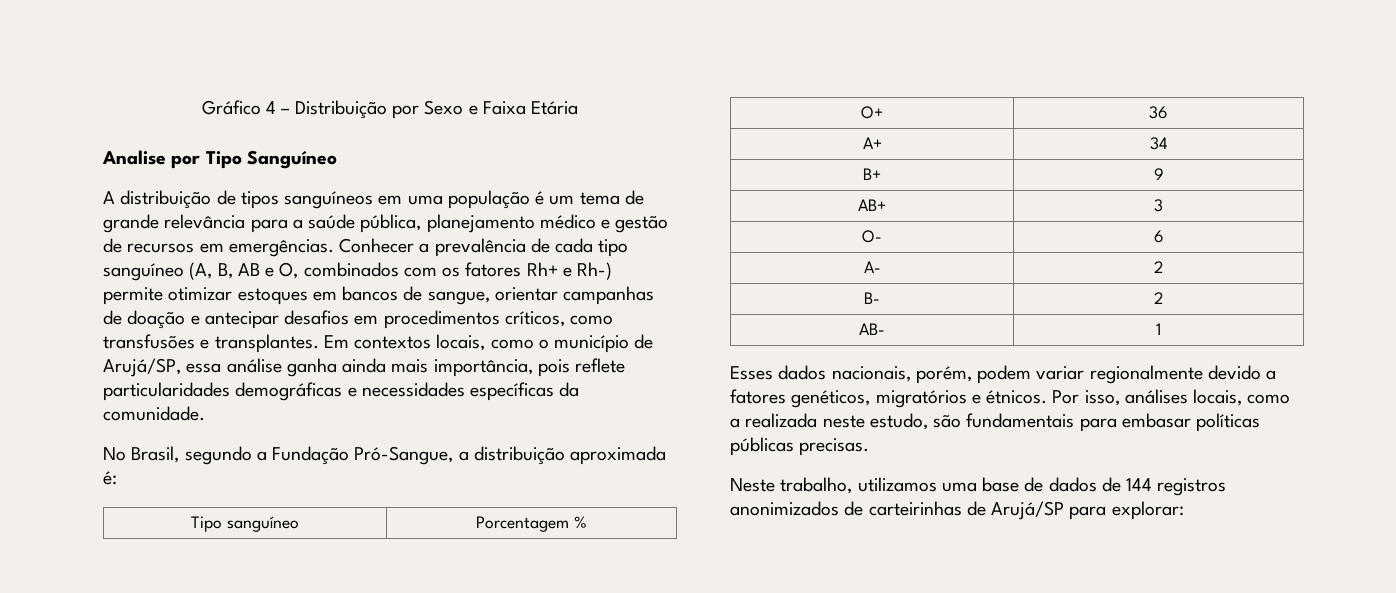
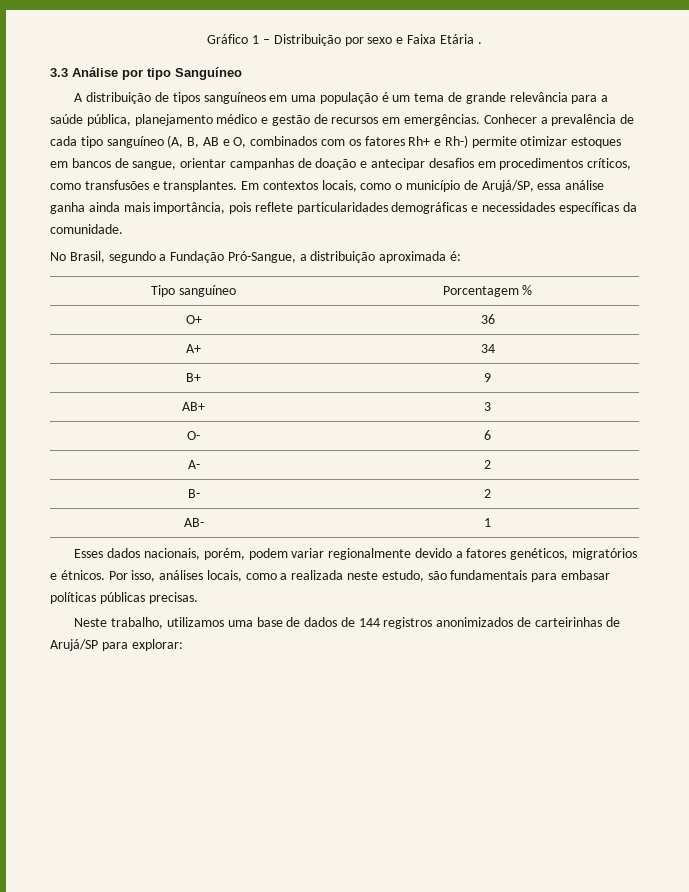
- Gráfico 4 – Distribuição por Sexo e Faixa Etária
- Analise por Tipo Sanguíneo
+ Gráfico 1 – Distribuição por sexo e Faixa Etária .
+ 3.3 Análise por tipo Sanguíneo

